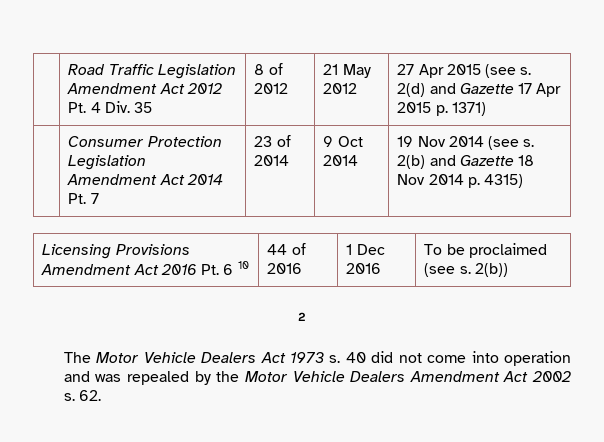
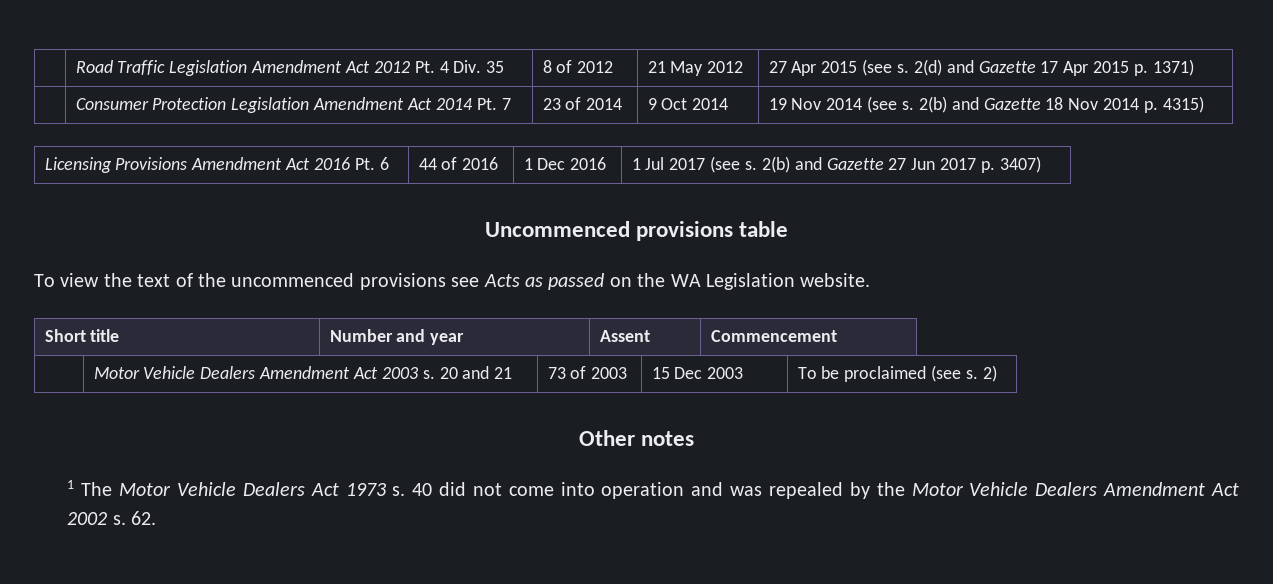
- Licensing Provisions Amendment Act 2016 Pt. 6 10 | 44 of 2016 | 1 Dec 2016 | To be proclaimed (see s. 2(b))
- 2
- The Motor Vehicle Dealers Act 1973 s.
+ Licensing Provisions Amendment Act 2016 Pt. 6 | 44 of 2016 | 1 Dec 2016 | 1 Jul 2017 (see s. 2(b) and Gazette 27 Jun 2017 p. 3407)
+ Uncommenced provisions table
+ To view the text of the uncommenced provisions see Acts as passed on the WA Legislation website.
+ Short title | Number and year | Assent | Commencement
+ | Motor Vehicle Dealers Amendment Act 2003 s. 20 and 21 | 73 of 2003 | 15 Dec 2003 | To be proclaimed (see s. 2)
+ Other notes
+ 1 The Motor Vehicle Dealers Act 1973 s.

